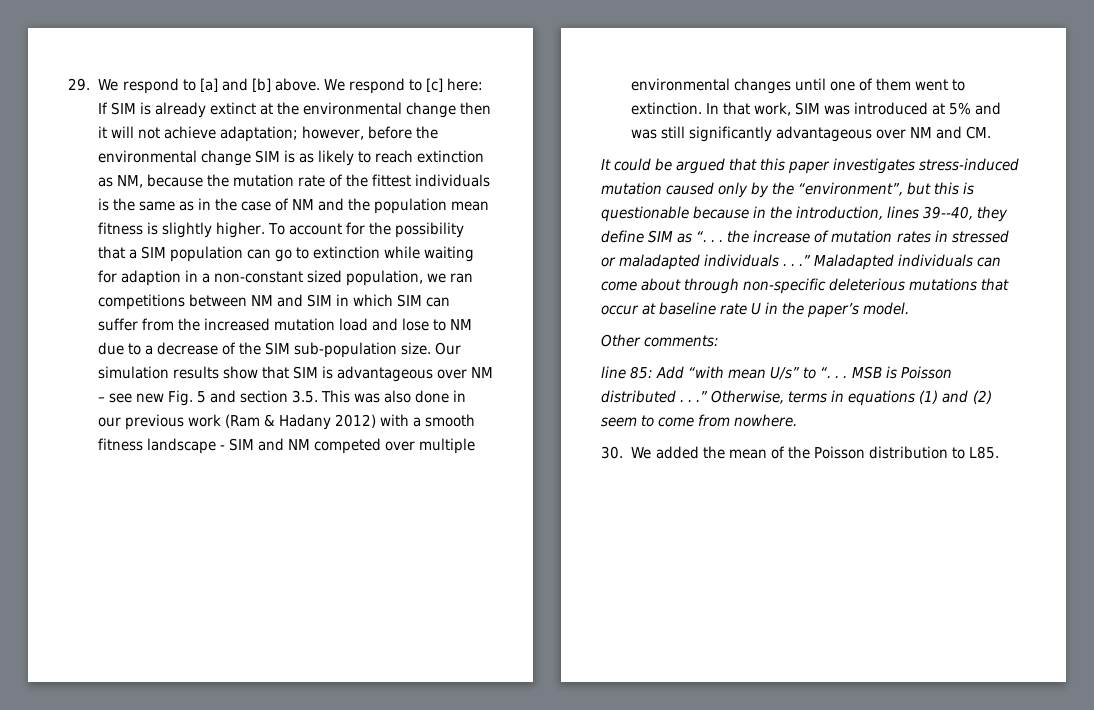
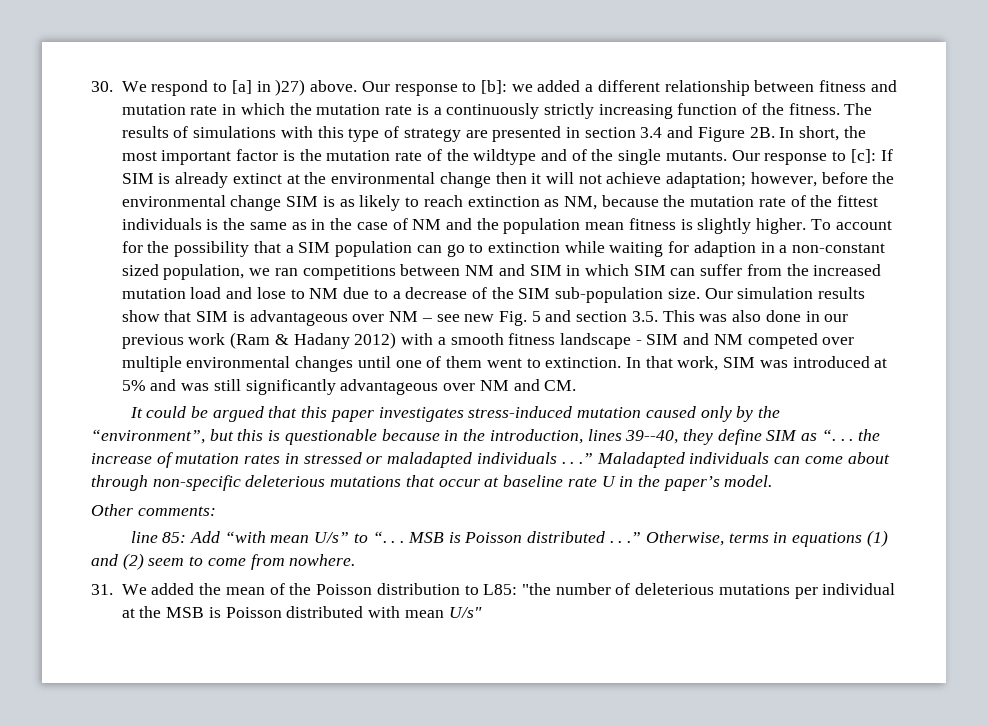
- 29. We respond to [a] and [b] above. We respond to [c] here: If SIM is already extinct at the environmental change then it will not achieve adaptation; however, before the environmental change SIM is as likely to reach extinction as NM, because the mutation rate of the fittest individuals is the same as in the case of NM and the population mean fitness is slightly higher.
+ 30. We respond to [a] in )27) above. Our response to [b]: we added a different relationship between fitness and mutation rate in which the mutation rate is a continuously strictly increasing function of the fitness. The results of simulations with this type of strategy are presented in section 3.4 and Figure 2B. In short, the most important factor is the mutation rate of the wildtype and of the single mutants. Our response to [c]: If SIM is already extinct at the environmental change then it will not achieve adaptation; however, before the environmental change SIM is as likely to reach extinction as NM, because the mutation rate of the fittest individuals is the same as in the case of NM and the population mean fitness is slightly higher.
- 30. We added the mean of the Poisson distribution to L85.
+ 31. We added the mean of the Poisson distribution to L85: "the number of deleterious mutations per individual at the MSB is Poisson distributed with mean U/s"

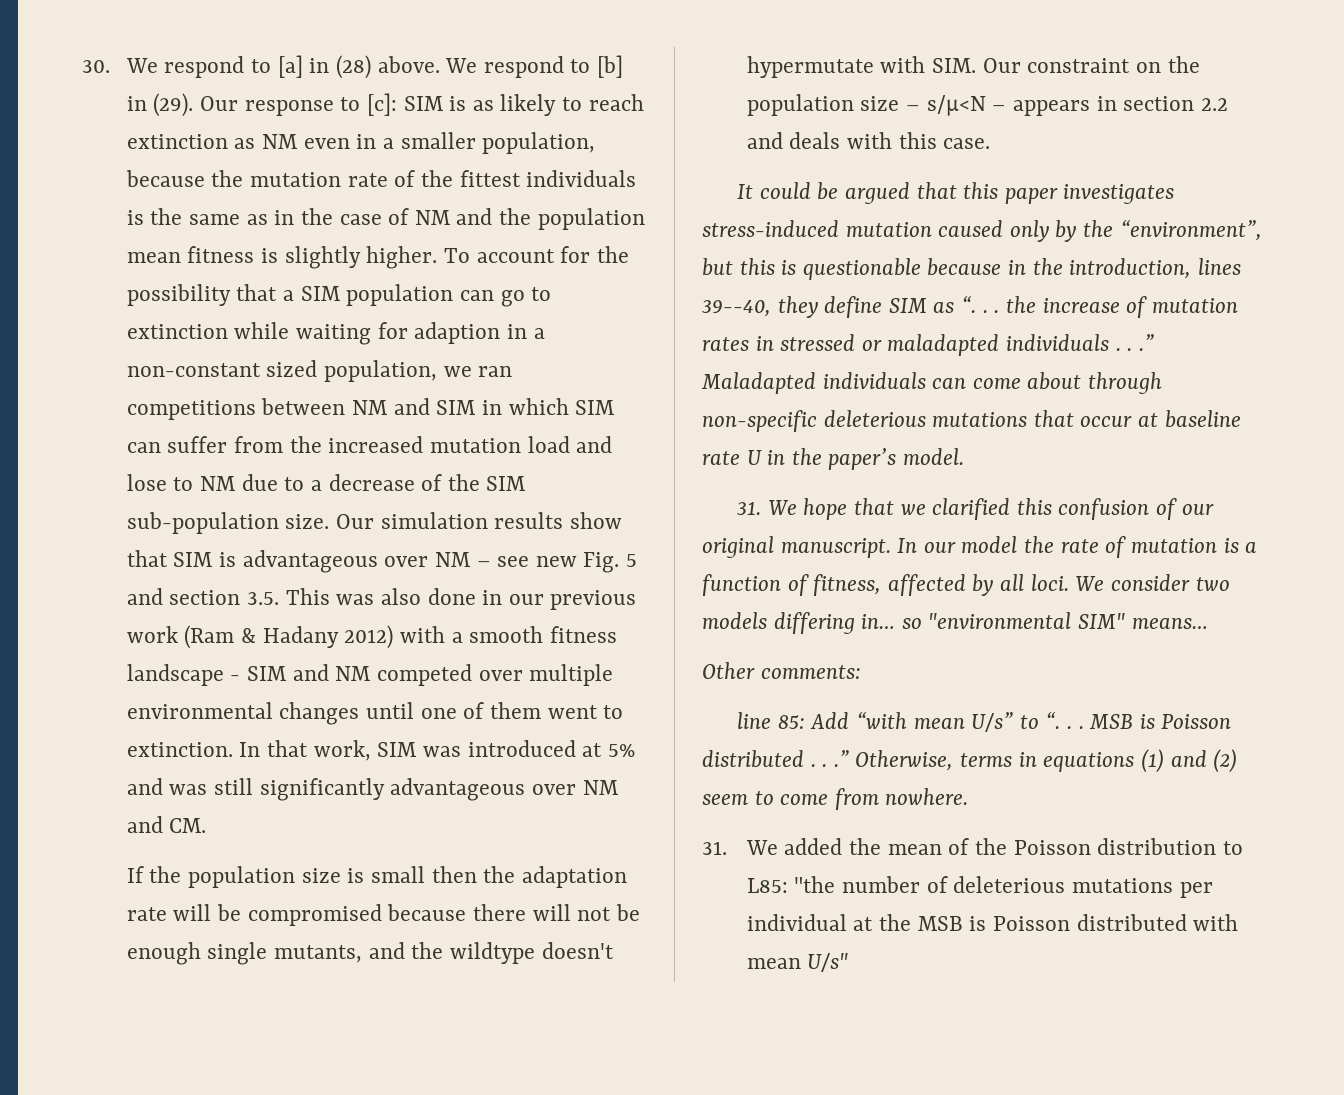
- 30. We respond to [a] in )27) above. Our response to [b]: we added a different relationship between fitness and mutation rate in which the mutation rate is a continuously strictly increasing function of the fitness. The results of simulations with this type of strategy are presented in section 3.4 and Figure 2B. In short, the most important factor is the mutation rate of the wildtype and of the single mutants. Our response to [c]: If SIM is already extinct at the environmental change then it will not achieve adaptation; however, before the environmental change SIM is as likely to reach extinction as NM, because the mutation rate of the fittest individuals is the same as in the case of NM and the population mean fitness is slightly higher.
+ 30. We respond to [a] in (28) above. We respond to [b] in (29). Our response to [c]: SIM is as likely to reach extinction as NM even in a smaller population, because the mutation rate of the fittest individuals is the same as in the case of NM and the population mean fitness is slightly higher.
+ If the population size is small then the adaptation rate will be compromised because there will not be enough single mutants, and the wildtype doesn't hypermutate with SIM. Our constraint on the population size – s/µ<N – appears in section 2.2 and deals with this case.
+ 31. We hope that we clarified this confusion of our original manuscript. In our model the rate of mutation is a function of fitness, affected by all loci. We consider two models differing in… so "environmental SIM" means…

